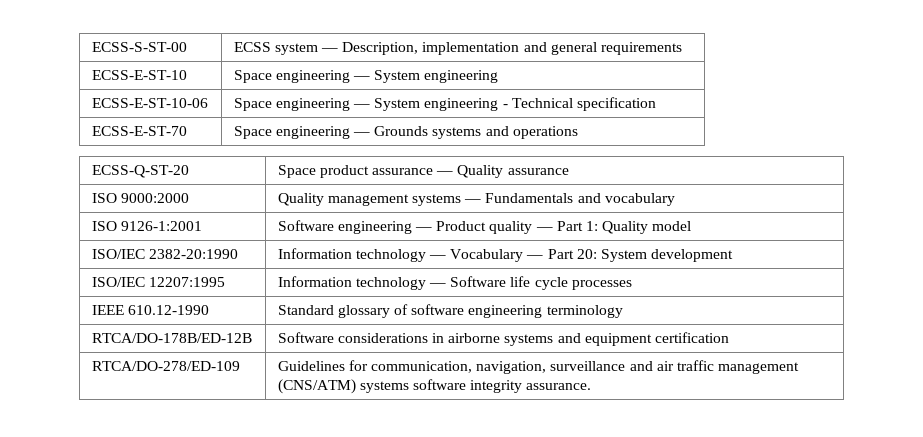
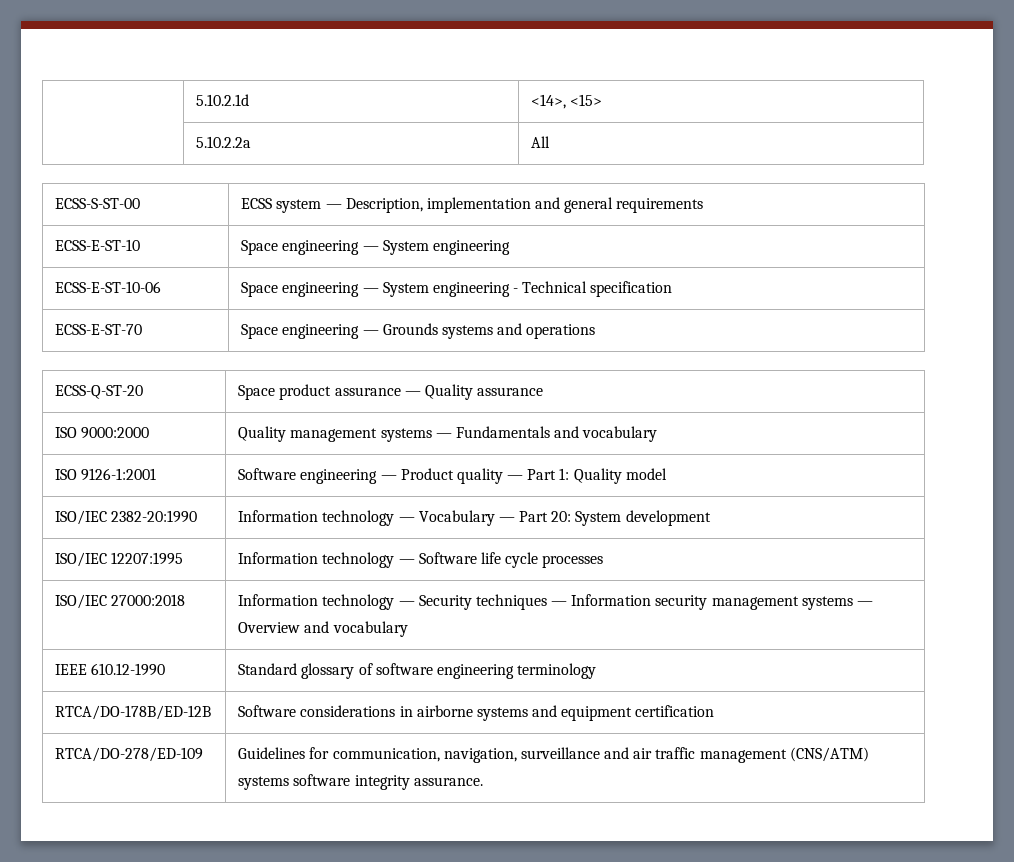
+ | 5.10.2.1d | <14>, <15>
+ | 5.10.2.2a | All
+ ISO/IEC 27000:2018 | Information technology — Security techniques — Information security management systems — Overview and vocabulary

